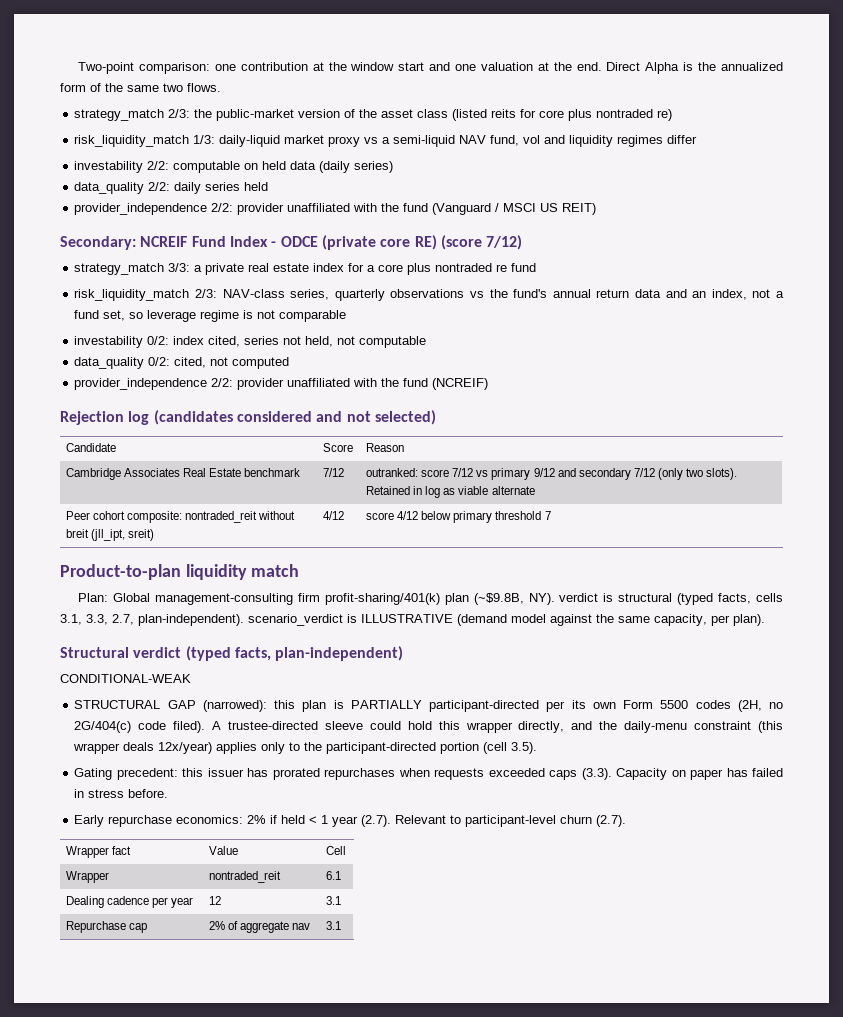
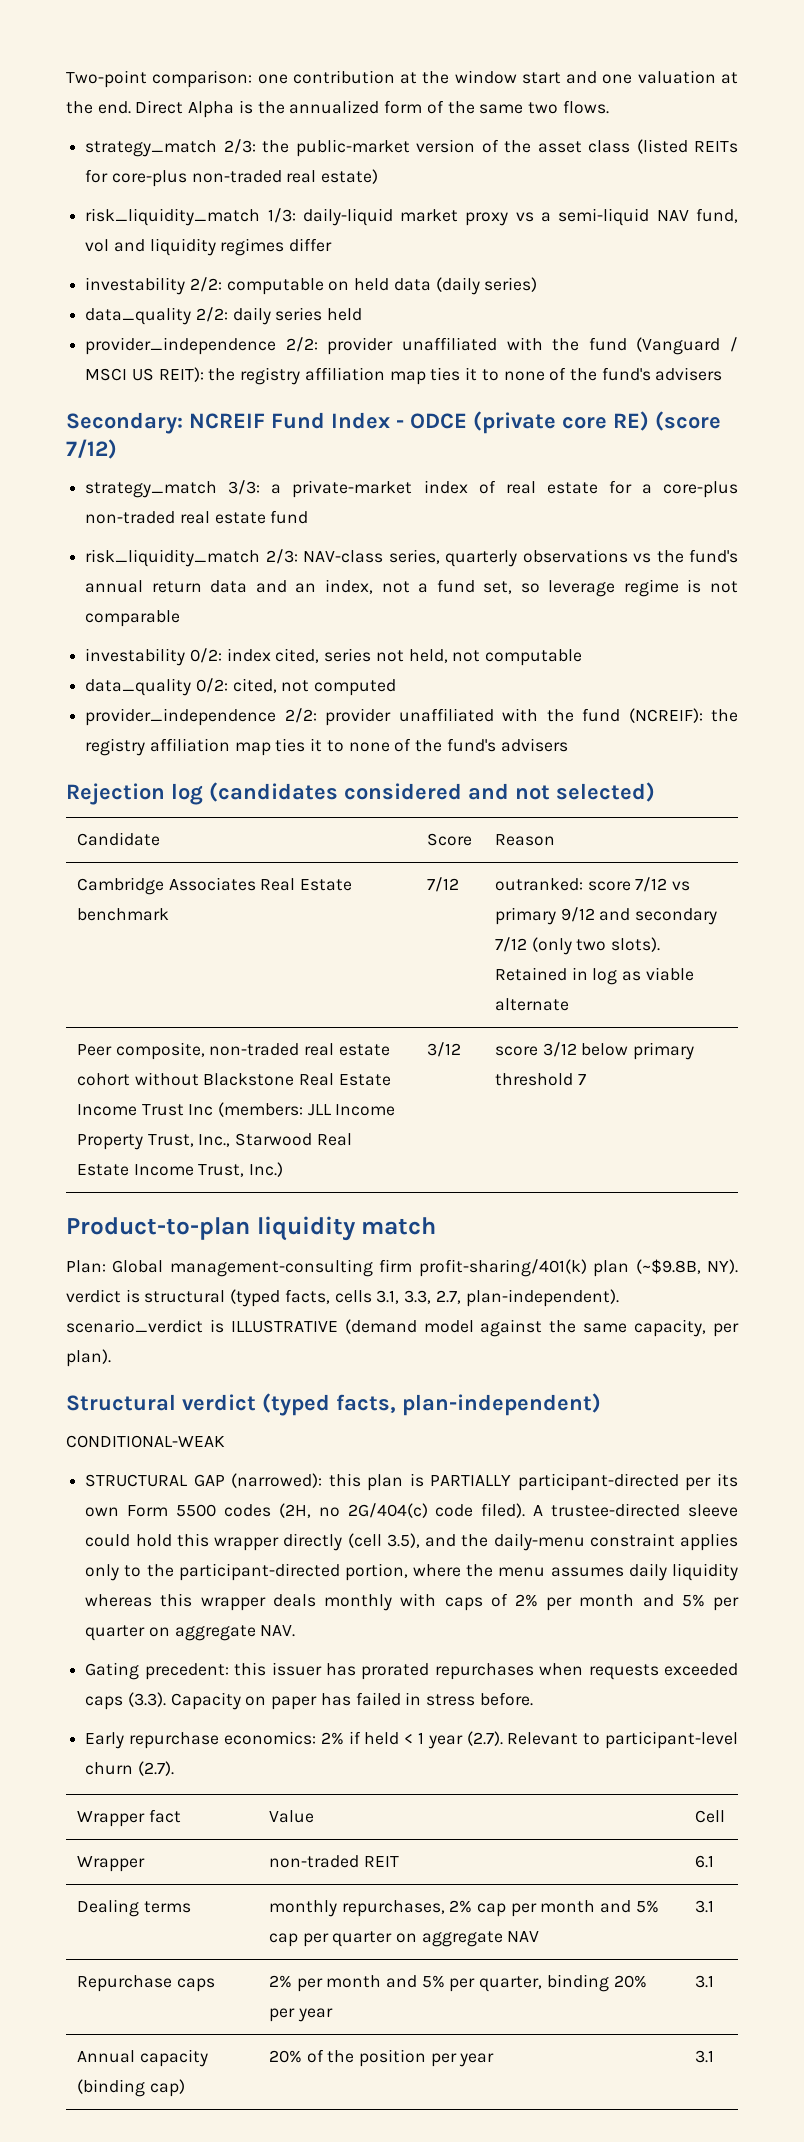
- strategy_match 2/3: the public-market version of the asset class (listed reits for core plus nontraded re)
+ strategy_match 2/3: the public-market version of the asset class (listed REITs for core-plus non-traded real estate)
- provider_independence 2/2: provider unaffiliated with the fund (Vanguard / MSCI US REIT)
+ provider_independence 2/2: provider unaffiliated with the fund (Vanguard / MSCI US REIT): the registry affiliation map ties it to none of the fund's advisers
- strategy_match 3/3: a private real estate index for a core plus nontraded re fund
+ strategy_match 3/3: a private-market index of real estate for a core-plus non-traded real estate fund
- provider_independence 2/2: provider unaffiliated with the fund (NCREIF)
+ provider_independence 2/2: provider unaffiliated with the fund (NCREIF): the registry affiliation map ties it to none of the fund's advisers
- Peer cohort composite: nontraded_reit without breit (jll_ipt, sreit) | 4/12 | score 4/12 below primary threshold 7
+ Peer composite, non-traded real estate cohort without Blackstone Real Estate Income Trust Inc (members: JLL Income Property Trust, Inc., Starwood Real Estate Income Trust, Inc.) | 3/12 | score 3/12 below primary threshold 7
- A trustee-directed sleeve could hold this wrapper directly, and the daily-menu constraint (this wrapper deals 12x/year) applies only to the participant-directed portion (cell 3.5).
+ A trustee-directed sleeve could hold this wrapper directly (cell 3.5), and the daily-menu constraint applies only to the participant-directed portion, where the menu assumes daily liquidity whereas this wrapper deals monthly with caps of 2% per month and 5% per quarter on aggregate NAV.
- Wrapper | nontraded_reit | 6.1
+ Wrapper | non-traded REIT | 6.1
- Dealing cadence per year | 12 | 3.1
+ Dealing terms | monthly repurchases, 2% cap per month and 5% cap per quarter on aggregate NAV | 3.1
- Repurchase cap | 2% of aggregate nav | 3.1
+ Repurchase caps | 2% per month and 5% per quarter, binding 20% per year | 3.1
+ Annual capacity (binding cap) | 20% of the position per year | 3.1

